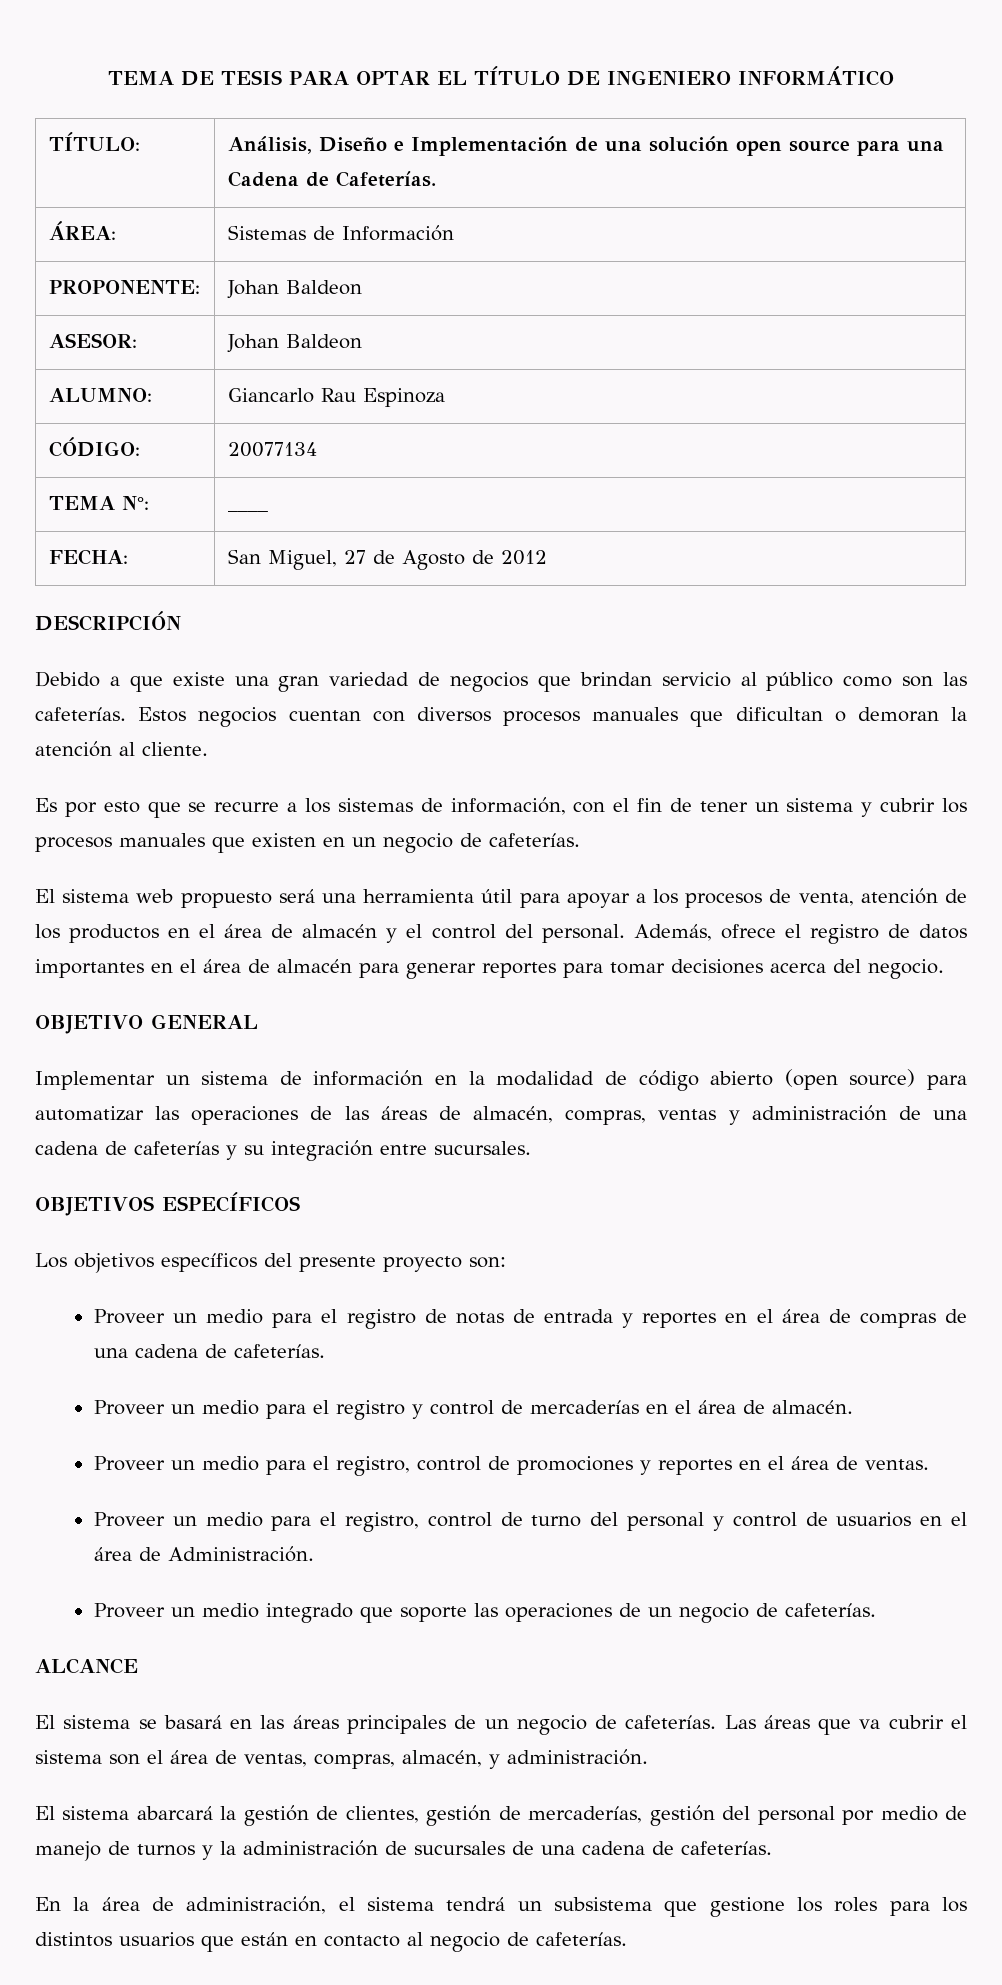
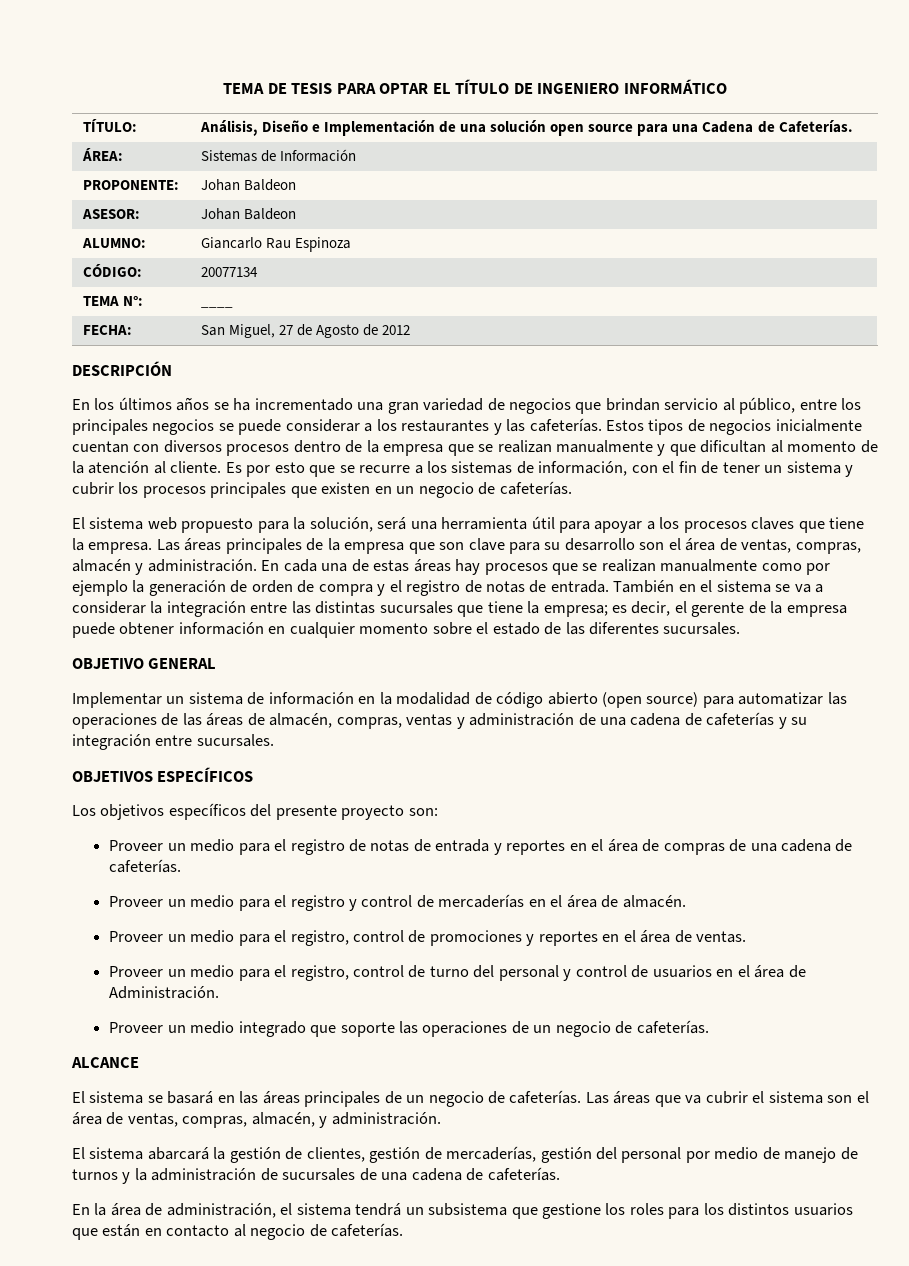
- Debido a que existe una gran variedad de negocios que brindan servicio al público como son las cafeterías. Estos negocios cuentan con diversos procesos manuales que dificultan o demoran la atención al cliente.
- Es por esto que se recurre a los sistemas de información, con el fin de tener un sistema y cubrir los procesos manuales que existen en un negocio de cafeterías.
+ En los últimos años se ha incrementado una gran variedad de negocios que brindan servicio al público, entre los principales negocios se puede considerar a los restaurantes y las cafeterías. Estos tipos de negocios inicialmente cuentan con diversos procesos dentro de la empresa que se realizan manualmente y que dificultan al momento de la atención al cliente. Es por esto que se recurre a los sistemas de información, con el fin de tener un sistema y cubrir los procesos principales que existen en un negocio de cafeterías.
- El sistema web propuesto será una herramienta útil para apoyar a los procesos de venta, atención de los productos en el área de almacén y el control del personal. Además, ofrece el registro de datos importantes en el área de almacén para generar reportes para tomar decisiones acerca del negocio.
+ El sistema web propuesto para la solución, será una herramienta útil para apoyar a los procesos claves que tiene la empresa. Las áreas principales de la empresa que son clave para su desarrollo son el área de ventas, compras, almacén y administración. En cada una de estas áreas hay procesos que se realizan manualmente como por ejemplo la generación de orden de compra y el registro de notas de entrada. También en el sistema se va a considerar la integración entre las distintas sucursales que tiene la empresa; es decir, el gerente de la empresa puede obtener información en cualquier momento sobre el estado de las diferentes sucursales.

